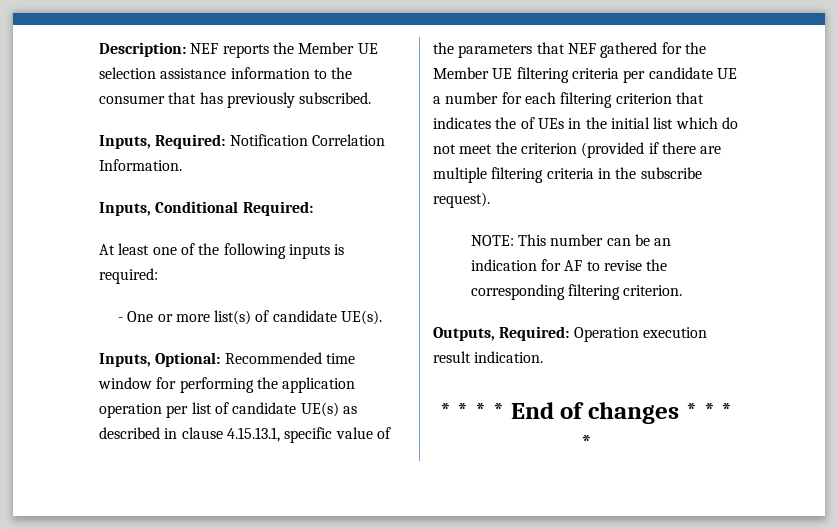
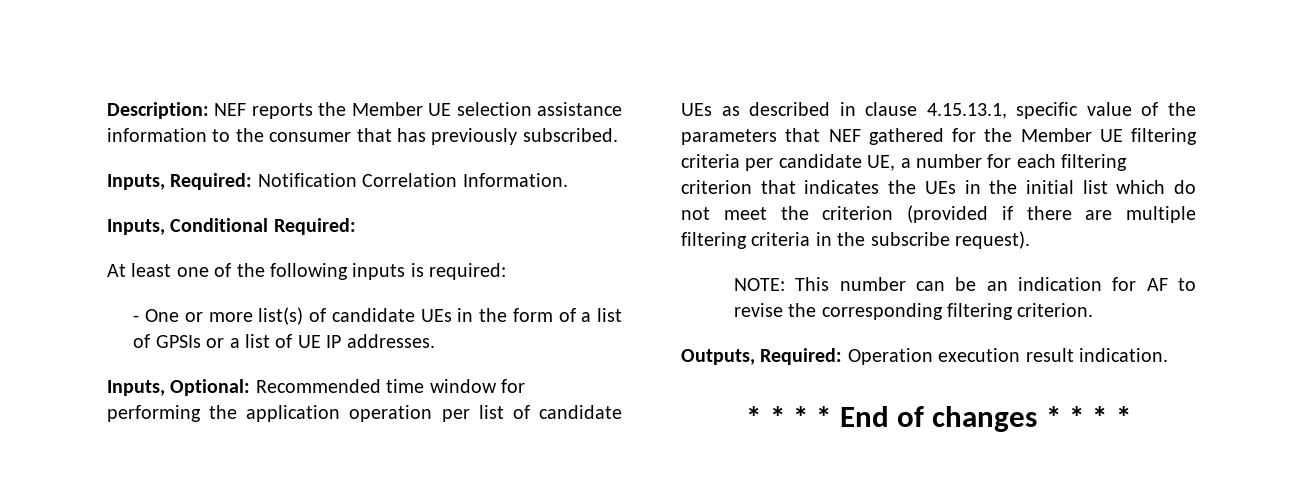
- - One or more list(s) of candidate UE(s).
+ - One or more list(s) of candidate UEs in the form of a list of GPSIs or a list of UE IP addresses.
- Recommended time window for performing the application operation per list of candidate UE(s) as described in clause 4.15.13.1, specific value of the parameters that NEF gathered for the Member UE filtering criteria per candidate UE a number for each filtering criterion that indicates the of UEs in the initial list which do not meet the criterion (provided if there are multiple filtering criteria in the subscribe request).
+ Recommended time window for performing the application operation per list of candidate UEs as described in clause 4.15.13.1, specific value of the parameters that NEF gathered for the Member UE filtering criteria per candidate UE, a number for each filtering criterion that indicates the UEs in the initial list which do not meet the criterion (provided if there are multiple filtering criteria in the subscribe request).

